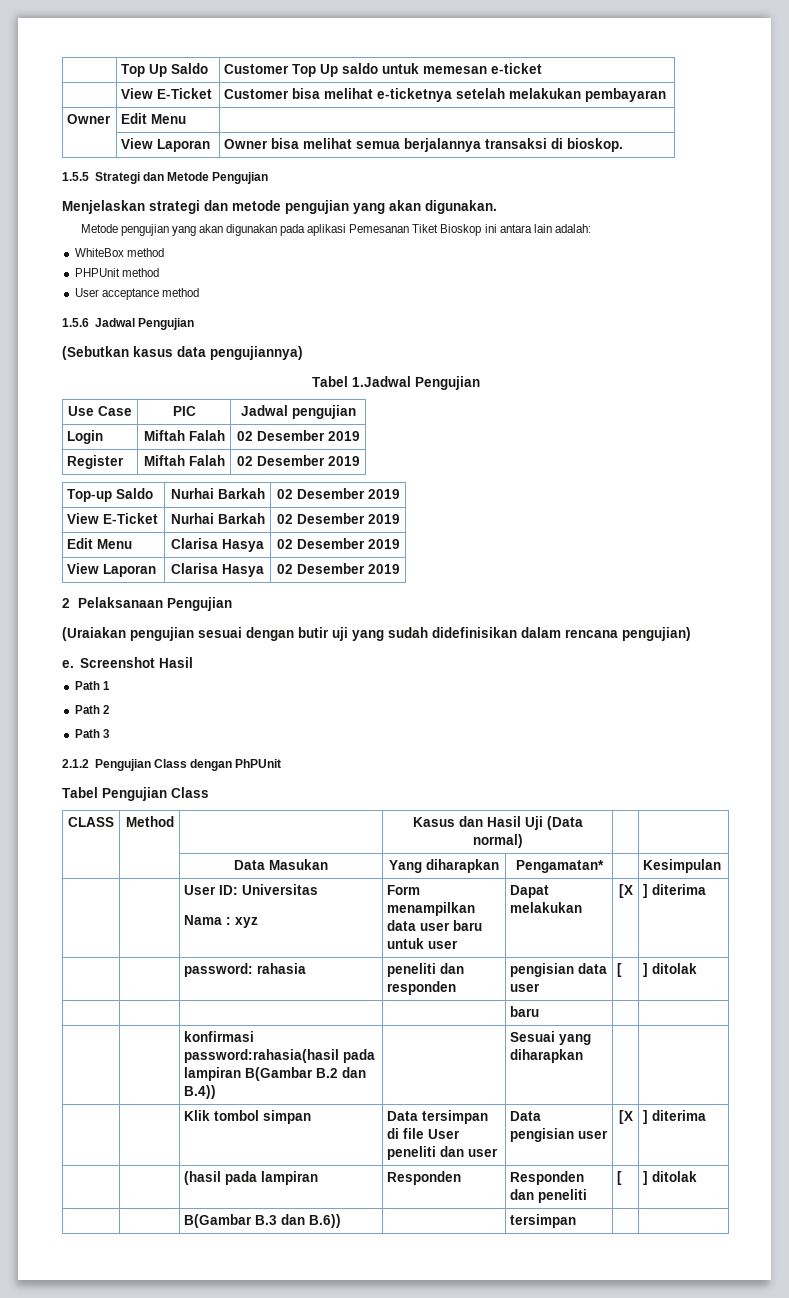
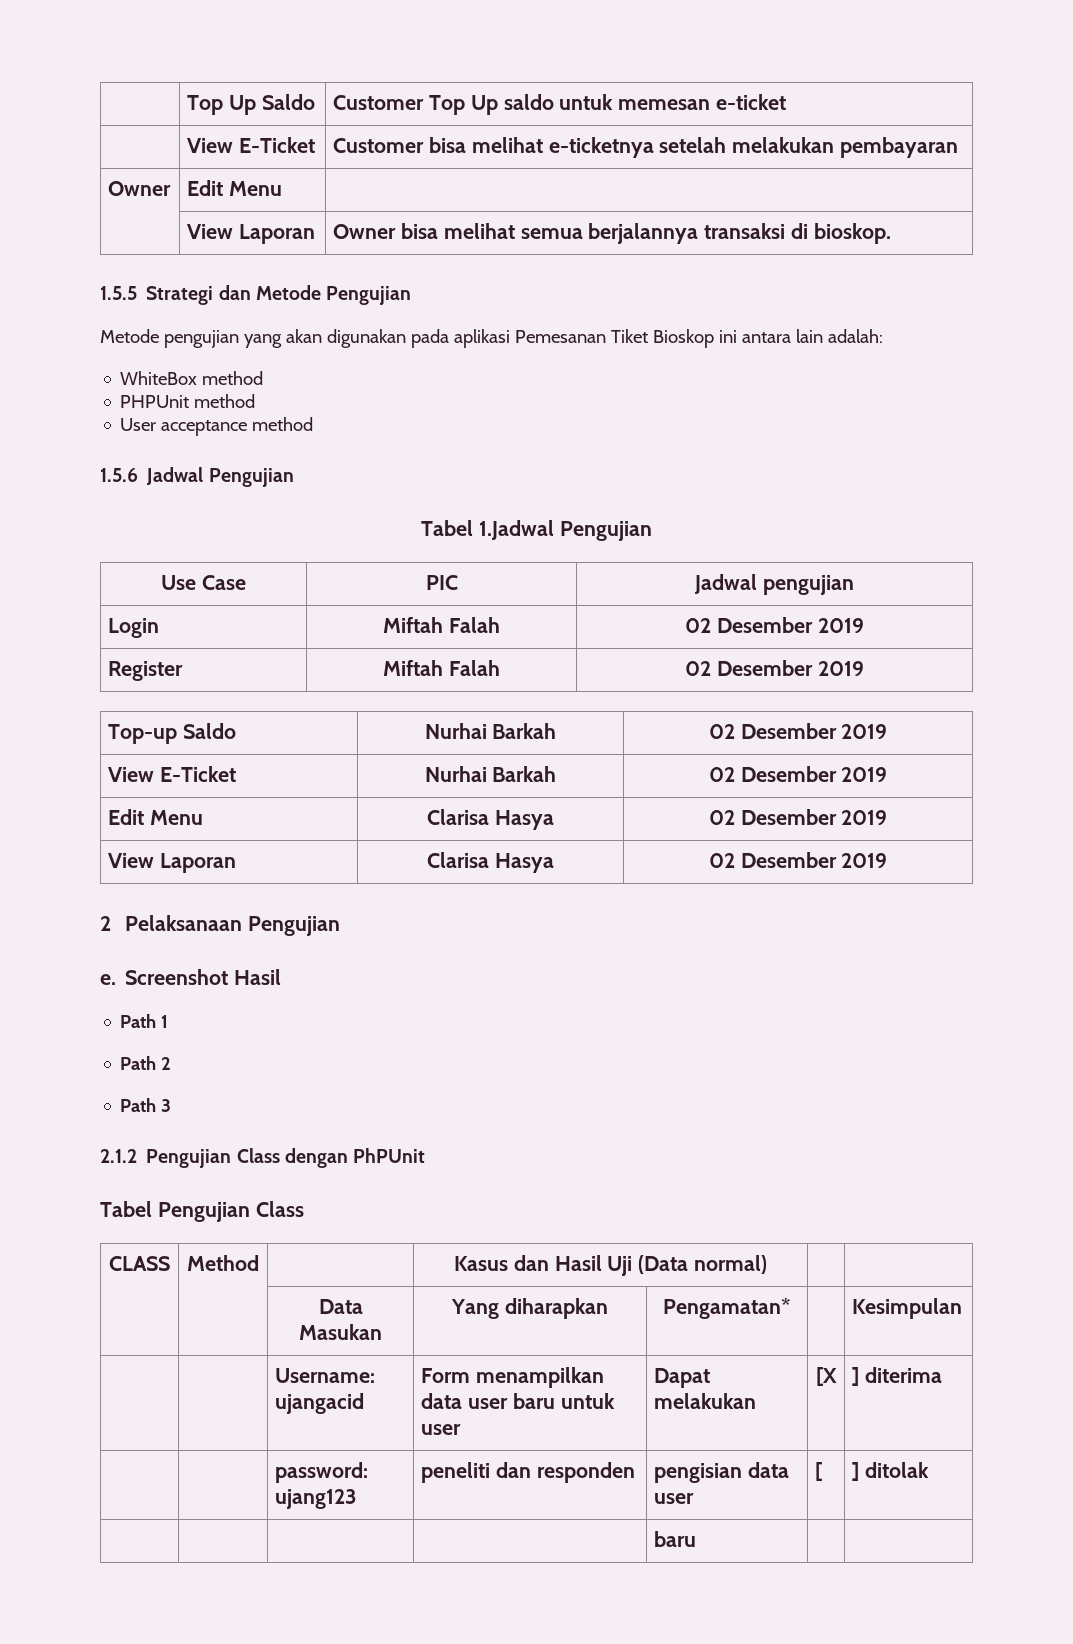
- Menjelaskan strategi dan metode pengujian yang akan digunakan.
- (Sebutkan kasus data pengujiannya)
- (Uraiakan pengujian sesuai dengan butir uji yang sudah didefinisikan dalam rencana pengujian)
- | | User ID: Universitas
- Nama : xyz | Form menampilkan data user baru untuk user | Dapat melakukan | [X | ] diterima
+ | | Username: ujangacid | Form menampilkan data user baru untuk user | Dapat melakukan | [X | ] diterima
- | | password: rahasia | peneliti dan responden | pengisian data user | [ | ] ditolak
+ | | password: ujang123 | peneliti dan responden | pengisian data user | [ | ] ditolak
- | | konfirmasi password:rahasia(hasil pada lampiran B(Gambar B.2 dan B.4)) | | Sesuai yang diharapkan | |
- | | Klik tombol simpan | Data tersimpan di file User peneliti dan user | Data pengisian user | [X | ] diterima
- | | (hasil pada lampiran | Responden | Responden dan peneliti | [ | ] ditolak
- | | B(Gambar B.3 dan B.6)) | | tersimpan | |

